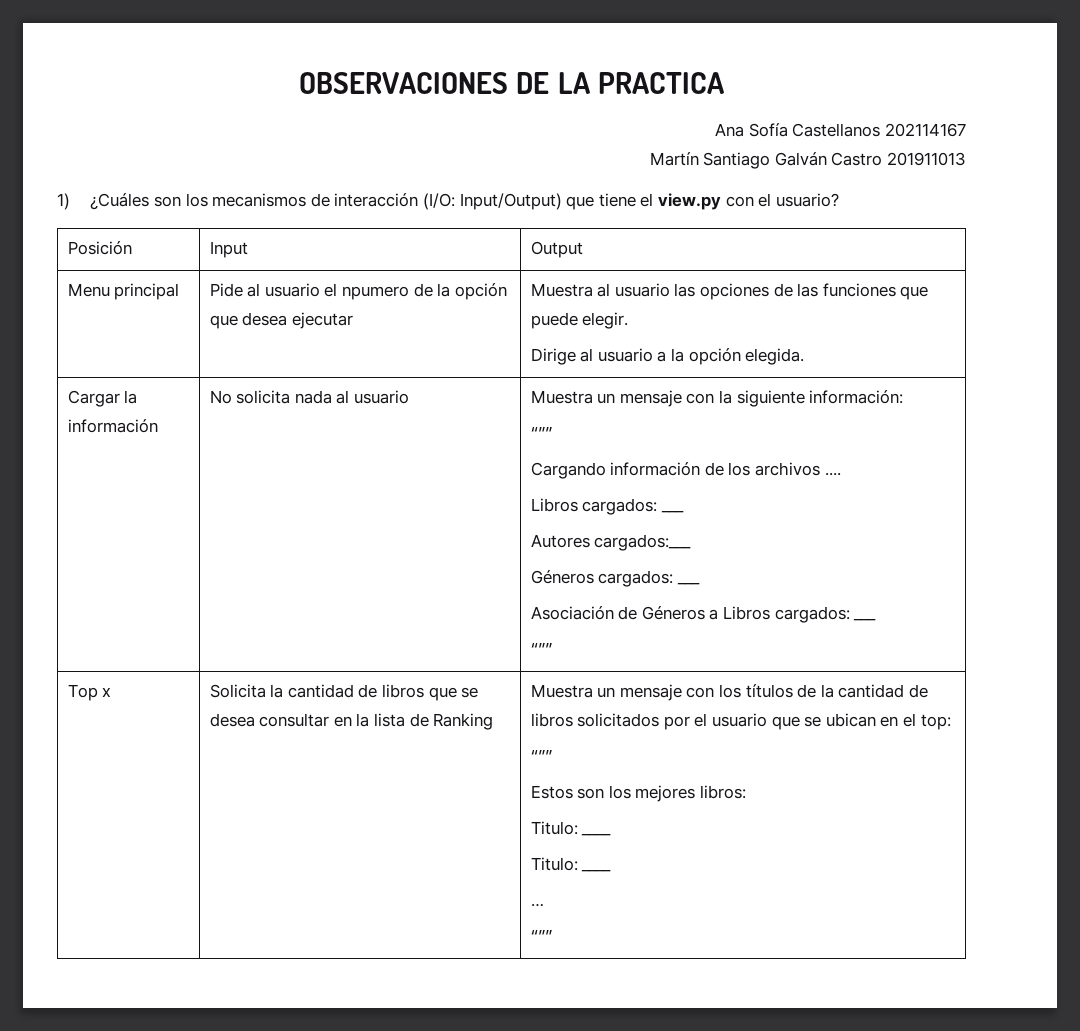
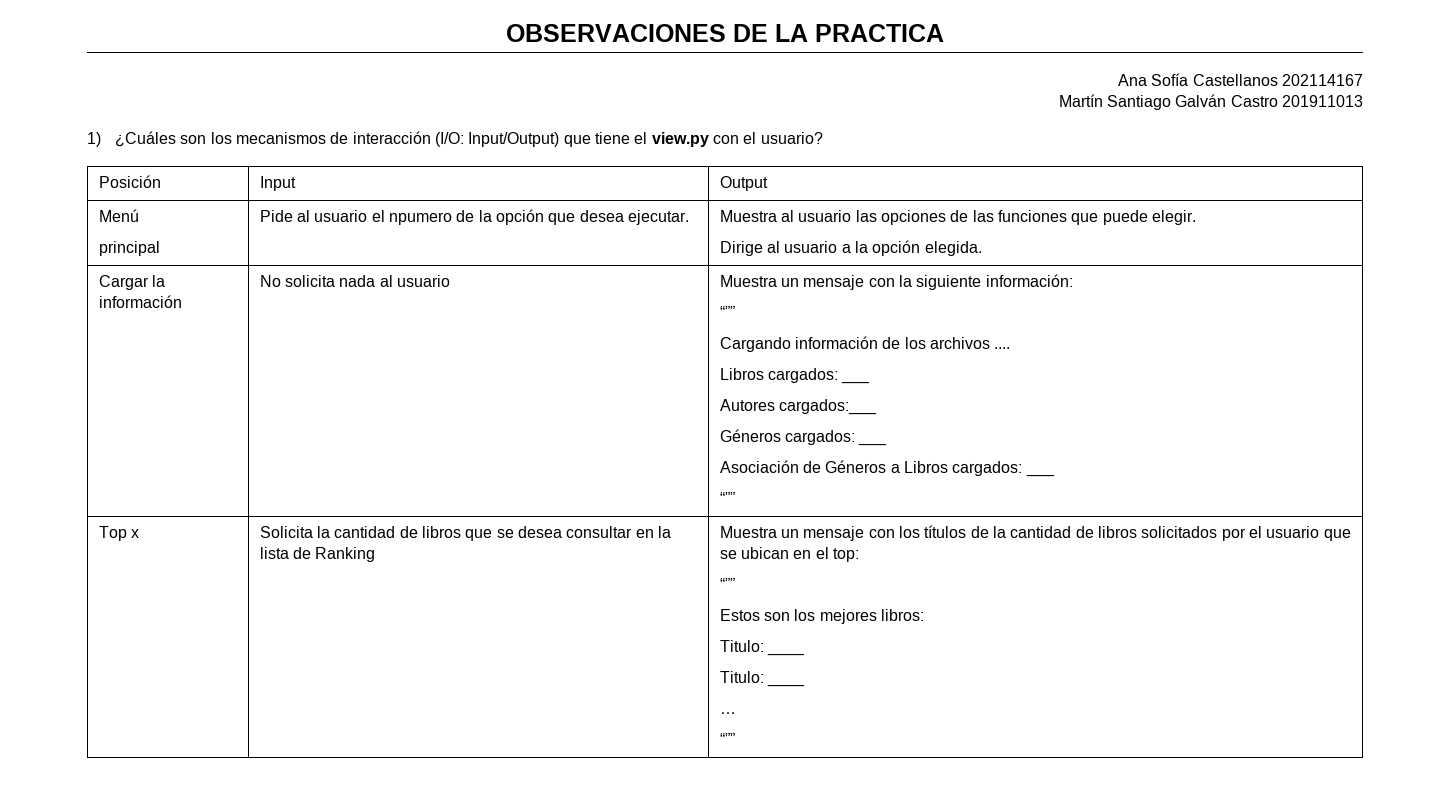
- Menu principal | Pide al usuario el npumero de la opción que desea ejecutar | Muestra al usuario las opciones de las funciones que puede elegir.
+ Menú
+ principal | Pide al usuario el npumero de la opción que desea ejecutar. | Muestra al usuario las opciones de las funciones que puede elegir.

